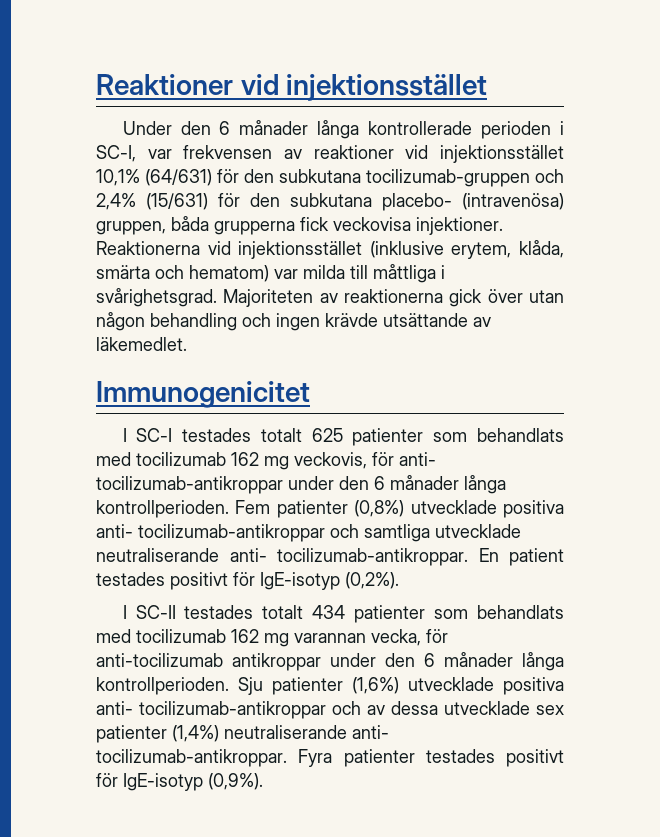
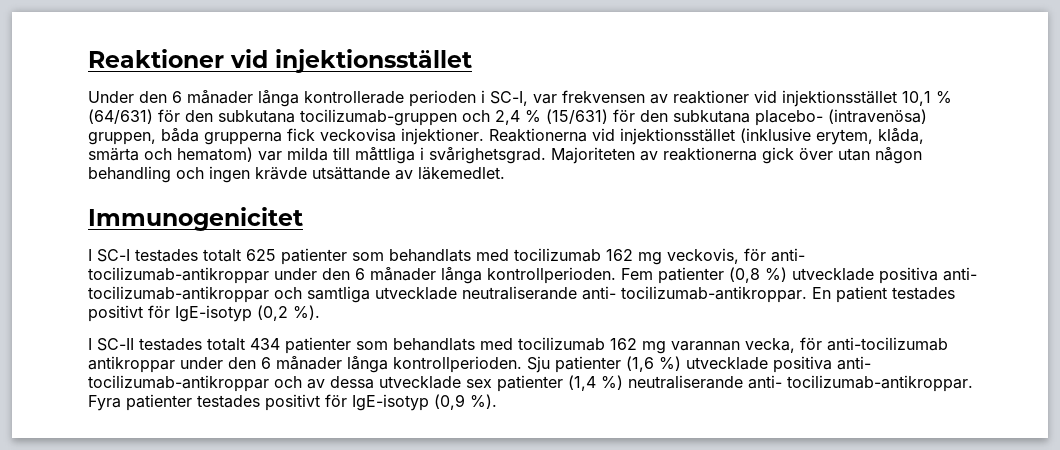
- Under den 6 månader långa kontrollerade perioden i SC-I, var frekvensen av reaktioner vid injektionsstället 10,1% (64/631) för den subkutana tocilizumab-gruppen och 2,4% (15/631) för den subkutana placebo- (intravenösa) gruppen, båda grupperna fick veckovisa injektioner.
+ Under den 6 månader långa kontrollerade perioden i SC-I, var frekvensen av reaktioner vid injektionsstället 10,1 % (64/631) för den subkutana tocilizumab-gruppen och 2,4 % (15/631) för den subkutana placebo- (intravenösa) gruppen, båda grupperna fick veckovisa injektioner.
- Fem patienter (0,8%) utvecklade positiva anti- tocilizumab-antikroppar och samtliga utvecklade neutraliserande anti- tocilizumab-antikroppar.
+ Fem patienter (0,8 %) utvecklade positiva anti- tocilizumab-antikroppar och samtliga utvecklade neutraliserande anti- tocilizumab-antikroppar.
- En patient testades positivt för IgE-isotyp (0,2%).
+ En patient testades positivt för IgE-isotyp (0,2 %).
- Sju patienter (1,6%) utvecklade positiva anti- tocilizumab-antikroppar och av dessa utvecklade sex patienter (1,4%) neutraliserande anti- tocilizumab-antikroppar.
+ Sju patienter (1,6 %) utvecklade positiva anti- tocilizumab-antikroppar och av dessa utvecklade sex patienter (1,4 %) neutraliserande anti- tocilizumab-antikroppar.
- Fyra patienter testades positivt för IgE-isotyp (0,9%).
+ Fyra patienter testades positivt för IgE-isotyp (0,9 %).

